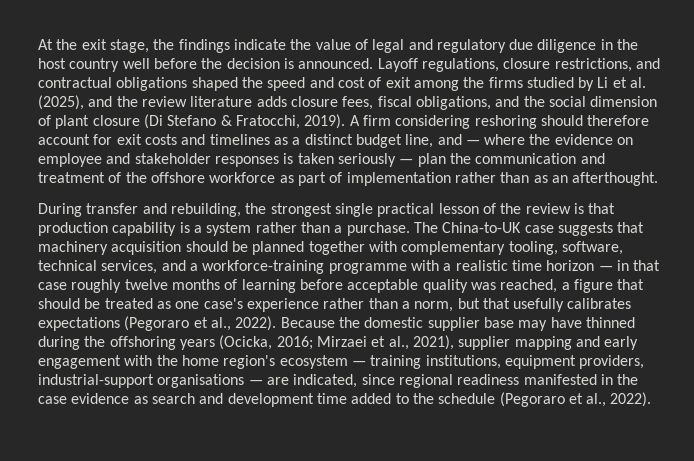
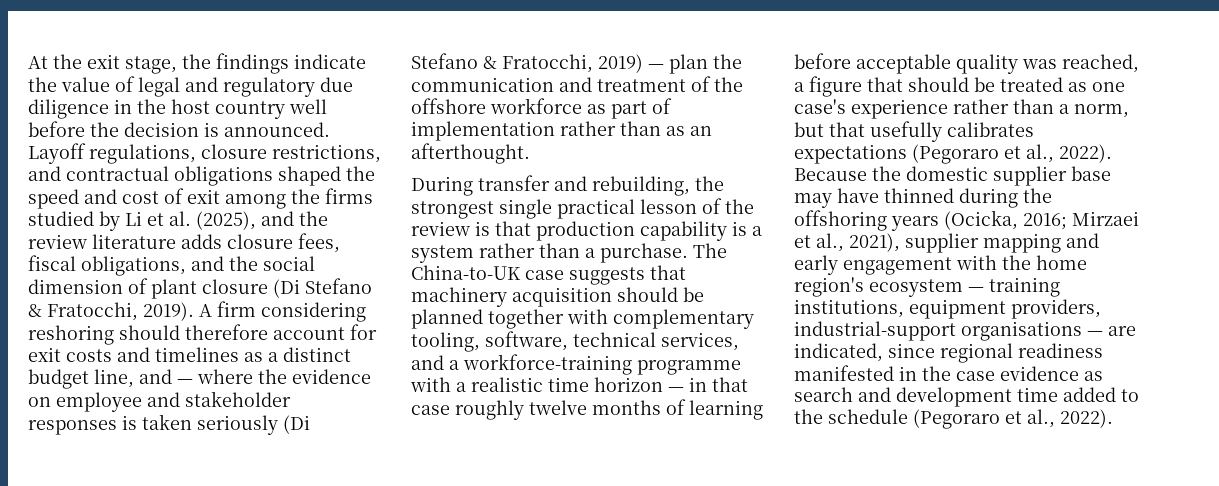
- A firm considering reshoring should therefore account for exit costs and timelines as a distinct budget line, and — where the evidence on employee and stakeholder responses is taken seriously — plan the communication and treatment of the offshore workforce as part of implementation rather than as an afterthought.
+ A firm considering reshoring should therefore account for exit costs and timelines as a distinct budget line, and — where the evidence on employee and stakeholder responses is taken seriously (Di Stefano & Fratocchi, 2019) — plan the communication and treatment of the offshore workforce as part of implementation rather than as an afterthought.

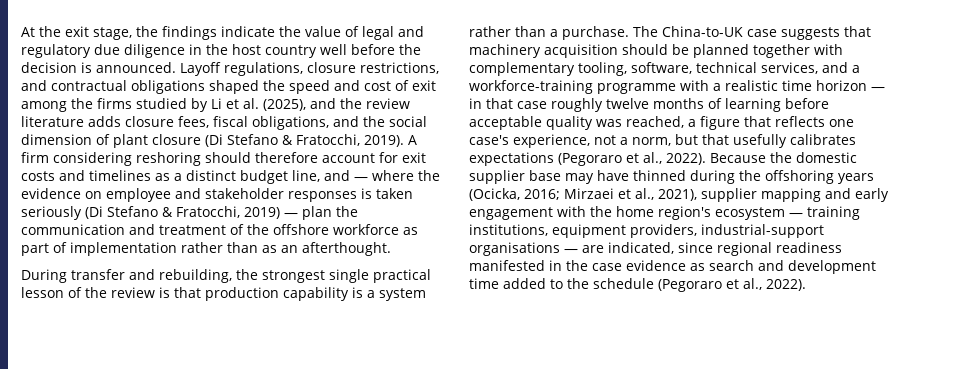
- The China-to-UK case suggests that machinery acquisition should be planned together with complementary tooling, software, technical services, and a workforce-training programme with a realistic time horizon — in that case roughly twelve months of learning before acceptable quality was reached, a figure that should be treated as one case's experience rather than a norm, but that usefully calibrates expectations (Pegoraro et al., 2022).
+ The China-to-UK case suggests that machinery acquisition should be planned together with complementary tooling, software, technical services, and a workforce-training programme with a realistic time horizon — in that case roughly twelve months of learning before acceptable quality was reached, a figure that reflects one case's experience, not a norm, but that usefully calibrates expectations (Pegoraro et al., 2022).

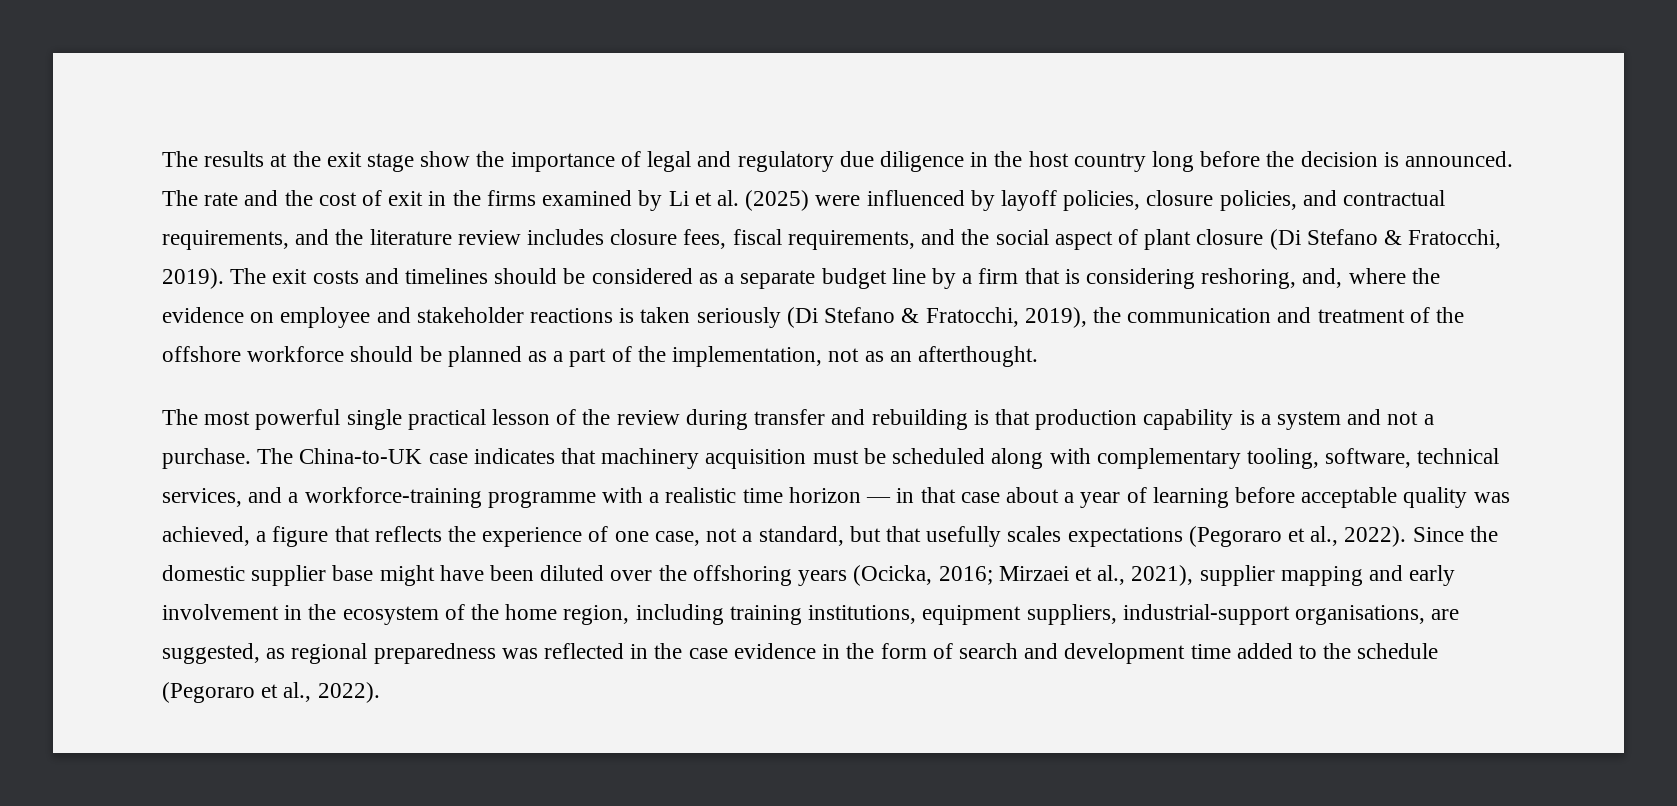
- At the exit stage, the findings indicate the value of legal and regulatory due diligence in the host country well before the decision is announced.
+ The results at the exit stage show the importance of legal and regulatory due diligence in the host country long before the decision is announced.
- Layoff regulations, closure restrictions, and contractual obligations shaped the speed and cost of exit among the firms studied by Li et al. (2025), and the review literature adds closure fees, fiscal obligations, and the social dimension of plant closure (Di Stefano & Fratocchi, 2019).
+ The rate and the cost of exit in the firms examined by Li et al. (2025) were influenced by layoff policies, closure policies, and contractual requirements, and the literature review includes closure fees, fiscal requirements, and the social aspect of plant closure (Di Stefano & Fratocchi, 2019).
- A firm considering reshoring should therefore account for exit costs and timelines as a distinct budget line, and — where the evidence on employee and stakeholder responses is taken seriously (Di Stefano & Fratocchi, 2019) — plan the communication and treatment of the offshore workforce as part of implementation rather than as an afterthought.
- During transfer and rebuilding, the strongest single practical lesson of the review is that production capability is a system rather than a purchase.
+ The exit costs and timelines should be considered as a separate budget line by a firm that is considering reshoring, and, where the evidence on employee and stakeholder reactions is taken seriously (Di Stefano & Fratocchi, 2019), the communication and treatment of the offshore workforce should be planned as a part of the implementation, not as an afterthought.
+ The most powerful single practical lesson of the review during transfer and rebuilding is that production capability is a system and not a purchase.
- The China-to-UK case suggests that machinery acquisition should be planned together with complementary tooling, software, technical services, and a workforce-training programme with a realistic time horizon — in that case roughly twelve months of learning before acceptable quality was reached, a figure that reflects one case's experience, not a norm, but that usefully calibrates expectations (Pegoraro et al., 2022).
+ The China-to-UK case indicates that machinery acquisition must be scheduled along with complementary tooling, software, technical services, and a workforce-training programme with a realistic time horizon — in that case about a year of learning before acceptable quality was achieved, a figure that reflects the experience of one case, not a standard, but that usefully scales expectations (Pegoraro et al., 2022).
- Because the domestic supplier base may have thinned during the offshoring years (Ocicka, 2016; Mirzaei et al., 2021), supplier mapping and early engagement with the home region's ecosystem — training institutions, equipment providers, industrial-support organisations — are indicated, since regional readiness manifested in the case evidence as search and development time added to the schedule (Pegoraro et al., 2022).
+ Since the domestic supplier base might have been diluted over the offshoring years (Ocicka, 2016; Mirzaei et al., 2021), supplier mapping and early involvement in the ecosystem of the home region, including training institutions, equipment suppliers, industrial-support organisations, are suggested, as regional preparedness was reflected in the case evidence in the form of search and development time added to the schedule (Pegoraro et al., 2022).

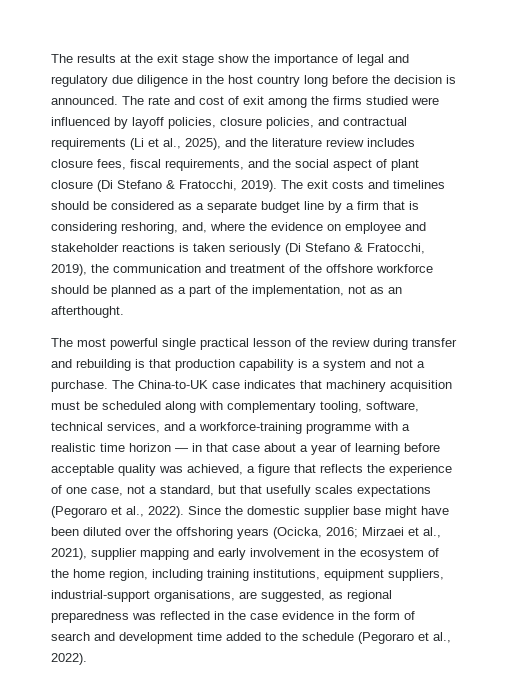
- The rate and the cost of exit in the firms examined by Li et al. (2025) were influenced by layoff policies, closure policies, and contractual requirements, and the literature review includes closure fees, fiscal requirements, and the social aspect of plant closure (Di Stefano & Fratocchi, 2019).
+ The rate and cost of exit among the firms studied were influenced by layoff policies, closure policies, and contractual requirements (Li et al., 2025), and the literature review includes closure fees, fiscal requirements, and the social aspect of plant closure (Di Stefano & Fratocchi, 2019).

